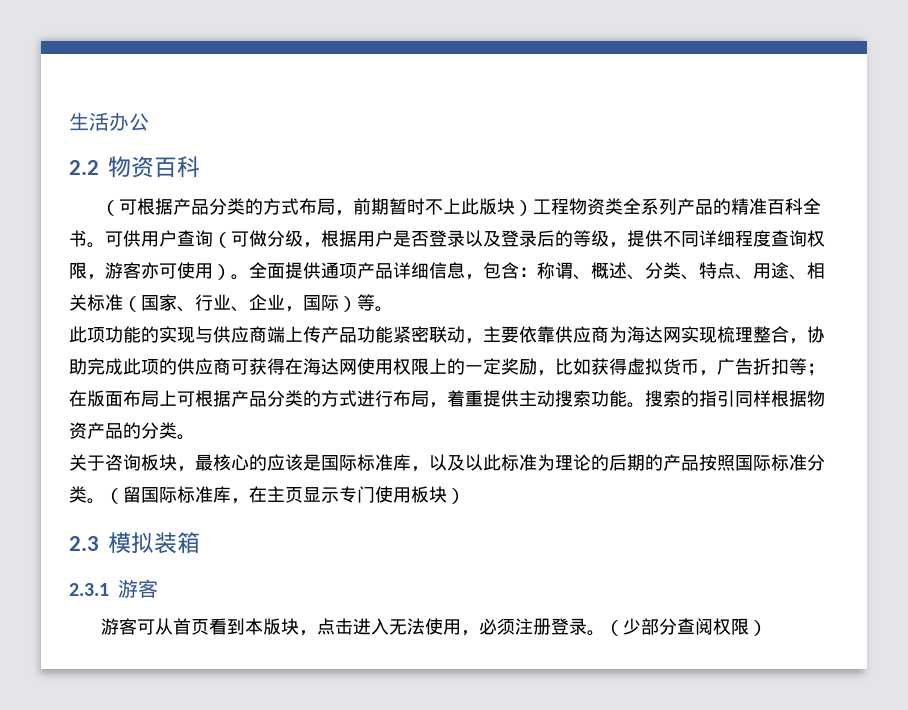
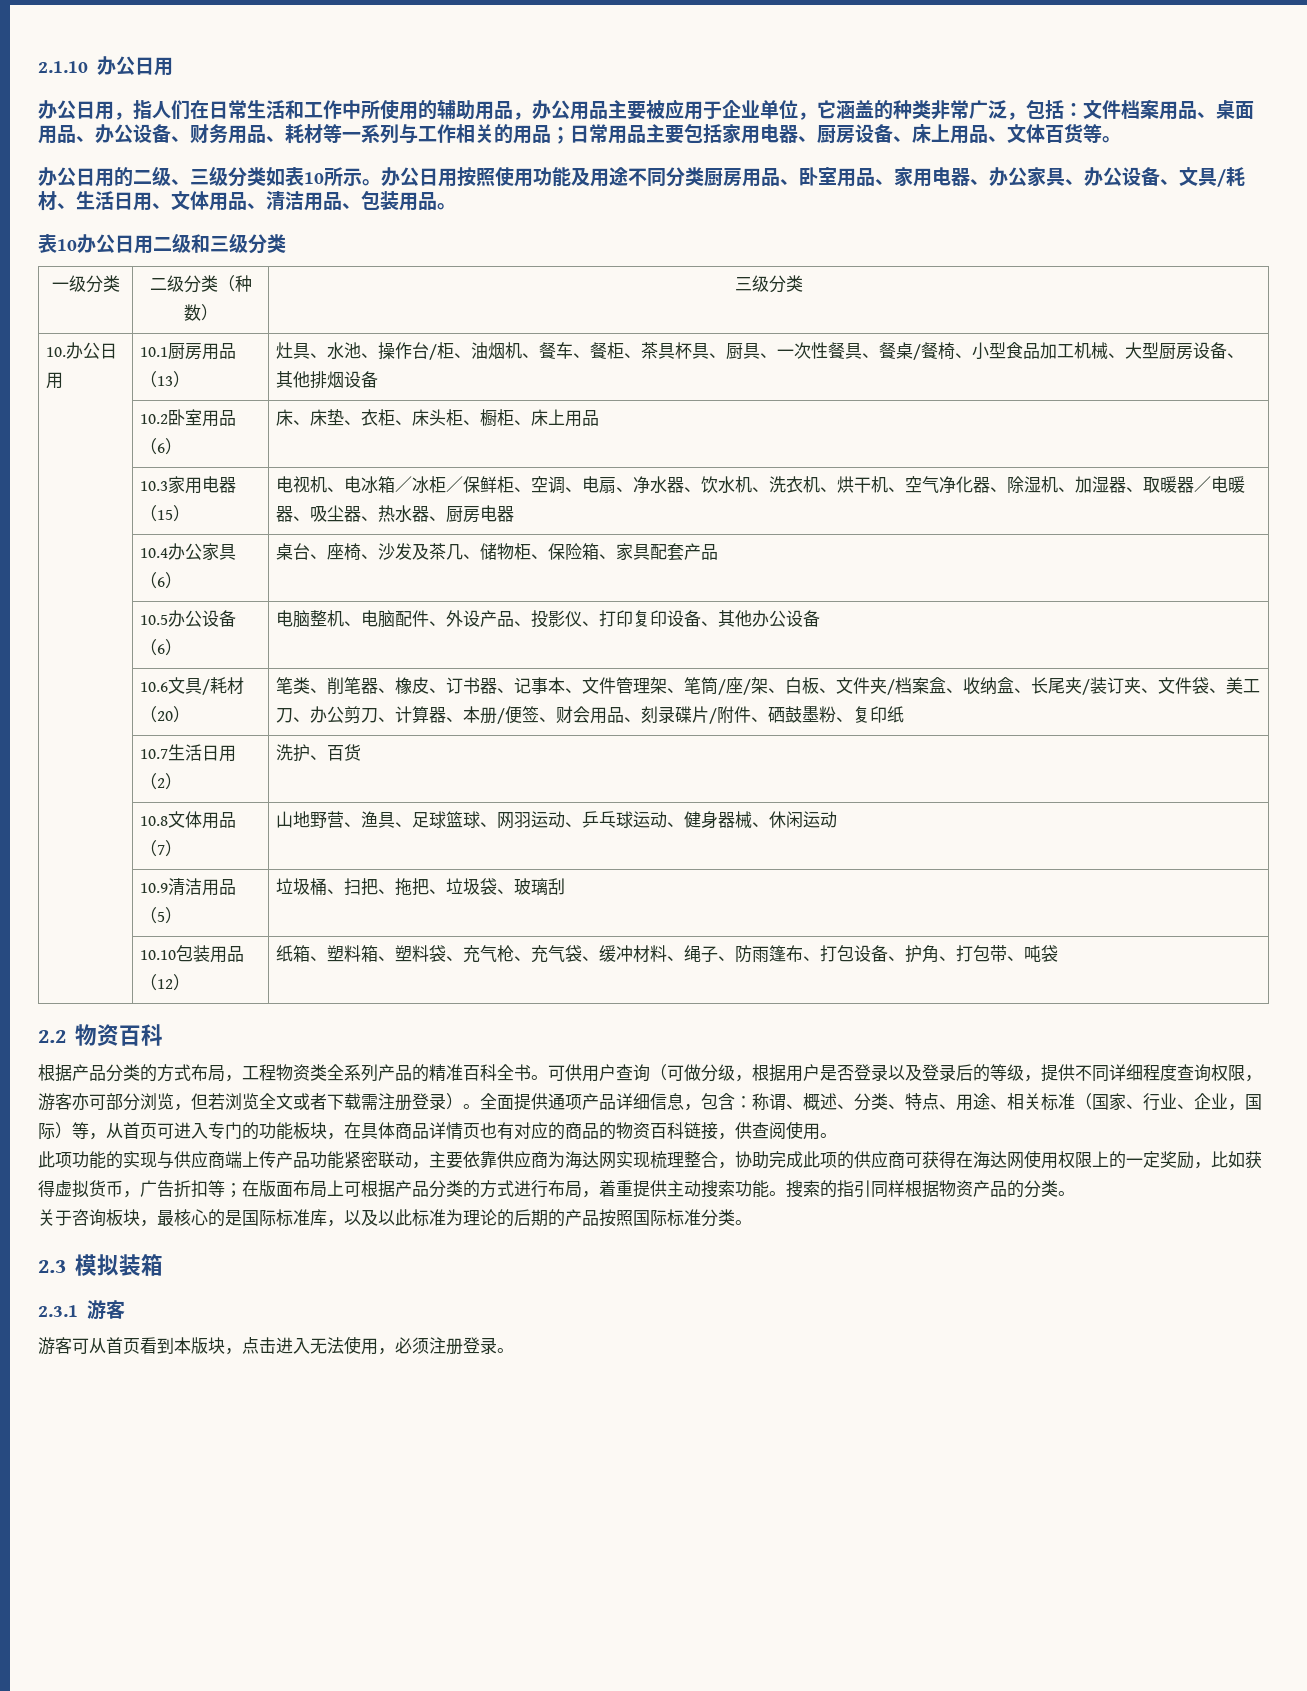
- 生活办公
+ 2.1.10办公日用
+ 办公日用，指人们在日常生活和工作中所使用的辅助用品，办公用品主要被应用于企业单位，它涵盖的种类非常广泛，包括：文件档案用品、桌面用品、办公设备、财务用品、耗材等一系列与工作相关的用品；日常用品主要包括家用电器、厨房设备、床上用品、文体百货等。
+ 办公日用的二级、三级分类如表10所示。办公日用按照使用功能及用途不同分类厨房用品、卧室用品、家用电器、办公家具、办公设备、文具/耗材、生活日用、文体用品、清洁用品、包装用品。
+ 表10办公日用二级和三级分类
+ 一级分类 | 二级分类（种数） | 三级分类
+ 10.办公日用 | 10.1厨房用品（13） | 灶具、水池、操作台/柜、油烟机、餐车、餐柜、茶具杯具、厨具、一次性餐具、餐桌/餐椅、小型食品加工机械、大型厨房设备、其他排烟设备
+ | 10.2卧室用品（6） | 床、床垫、衣柜、床头柜、橱柜、床上用品
+ | 10.3家用电器（15） | 电视机、电冰箱／冰柜／保鲜柜、空调、电扇、净水器、饮水机、洗衣机、烘干机、空气净化器、除湿机、加湿器、取暖器／电暖器、吸尘器、热水器、厨房电器
+ | 10.4办公家具（6） | 桌台、座椅、沙发及茶几、储物柜、保险箱、家具配套产品
+ | 10.5办公设备（6） | 电脑整机、电脑配件、外设产品、投影仪、打印复印设备、其他办公设备
+ | 10.6文具/耗材（20） | 笔类、削笔器、橡皮、订书器、记事本、文件管理架、笔筒/座/架、白板、文件夹/档案盒、收纳盒、长尾夹/装订夹、文件袋、美工刀、办公剪刀、计算器、本册/便签、财会用品、刻录碟片/附件、硒鼓墨粉、复印纸
+ | 10.7生活日用（2） | 洗护、百货
+ | 10.8文体用品（7） | 山地野营、渔具、足球篮球、网羽运动、乒乓球运动、健身器械、休闲运动
+ | 10.9清洁用品（5） | 垃圾桶、扫把、拖把、垃圾袋、玻璃刮
+ | 10.10包装用品（12） | 纸箱、塑料箱、塑料袋、充气枪、充气袋、缓冲材料、绳子、防雨篷布、打包设备、护角、打包带、吨袋
- （可根据产品分类的方式布局，前期暂时不上此版块）工程物资类全系列产品的精准百科全书。
+ 根据产品分类的方式布局，工程物资类全系列产品的精准百科全书。
- 可供用户查询（可做分级，根据用户是否登录以及登录后的等级，提供不同详细程度查询权限，游客亦可使用）。
+ 可供用户查询（可做分级，根据用户是否登录以及登录后的等级，提供不同详细程度查询权限，游客亦可部分浏览，但若浏览全文或者下载需注册登录）。
- 全面提供通项产品详细信息，包含：称谓、概述、分类、特点、用途、相关标准（国家、行业、企业，国际）等。
+ 全面提供通项产品详细信息，包含：称谓、概述、分类、特点、用途、相关标准（国家、行业、企业，国际）等，从首页可进入专门的功能板块，在具体商品详情页也有对应的商品的物资百科链接，供查阅使用。
- 关于咨询板块，最核心的应该是国际标准库，以及以此标准为理论的后期的产品按照国际标准分类。（留国际标准库，在主页显示专门使用板块）
+ 关于咨询板块，最核心的是国际标准库，以及以此标准为理论的后期的产品按照国际标准分类。
- （少部分查阅权限）

